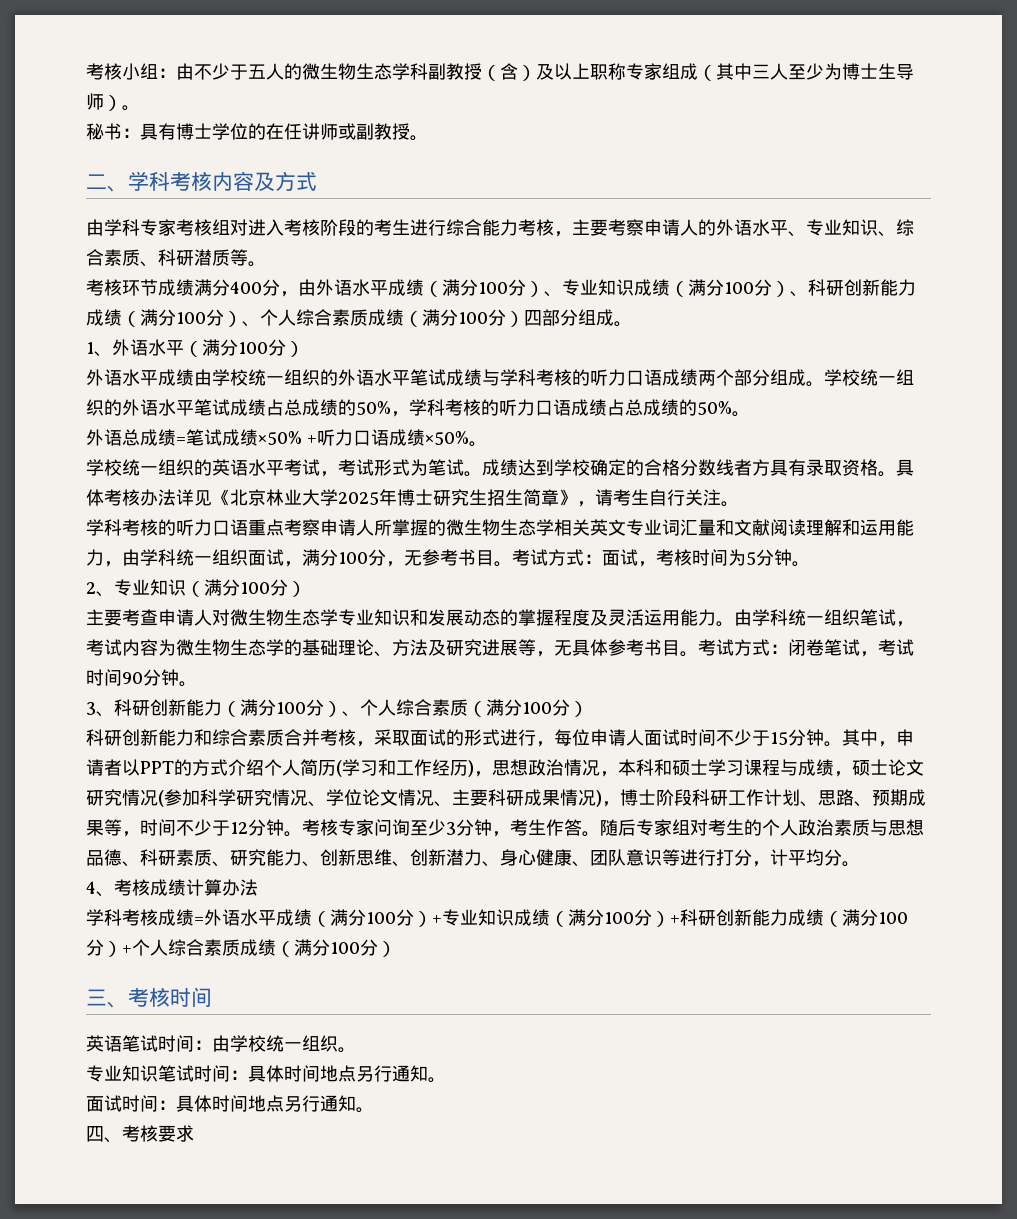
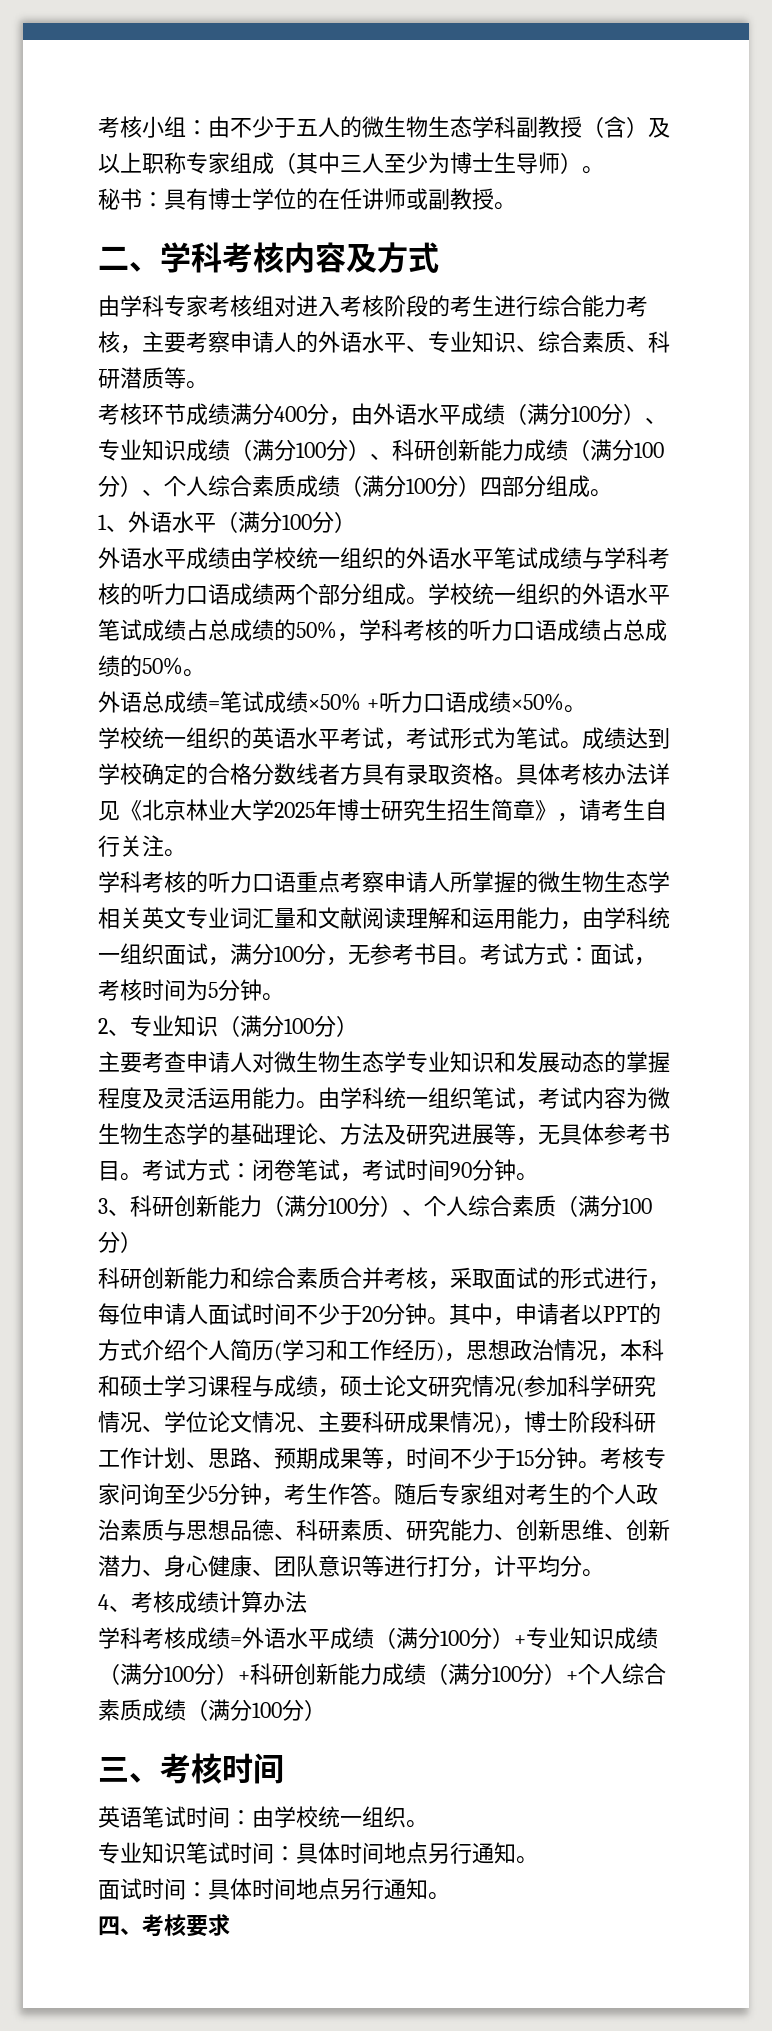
- 科研创新能力和综合素质合并考核，采取面试的形式进行，每位申请人面试时间不少于15分钟。
+ 科研创新能力和综合素质合并考核，采取面试的形式进行，每位申请人面试时间不少于20分钟。
- 其中，申请者以PPT的方式介绍个人简历(学习和工作经历)，思想政治情况，本科和硕士学习课程与成绩，硕士论文研究情况(参加科学研究情况、学位论文情况、主要科研成果情况)，博士阶段科研工作计划、思路、预期成果等，时间不少于12分钟。
+ 其中，申请者以PPT的方式介绍个人简历(学习和工作经历)，思想政治情况，本科和硕士学习课程与成绩，硕士论文研究情况(参加科学研究情况、学位论文情况、主要科研成果情况)，博士阶段科研工作计划、思路、预期成果等，时间不少于15分钟。
- 考核专家问询至少3分钟，考生作答。
+ 考核专家问询至少5分钟，考生作答。

